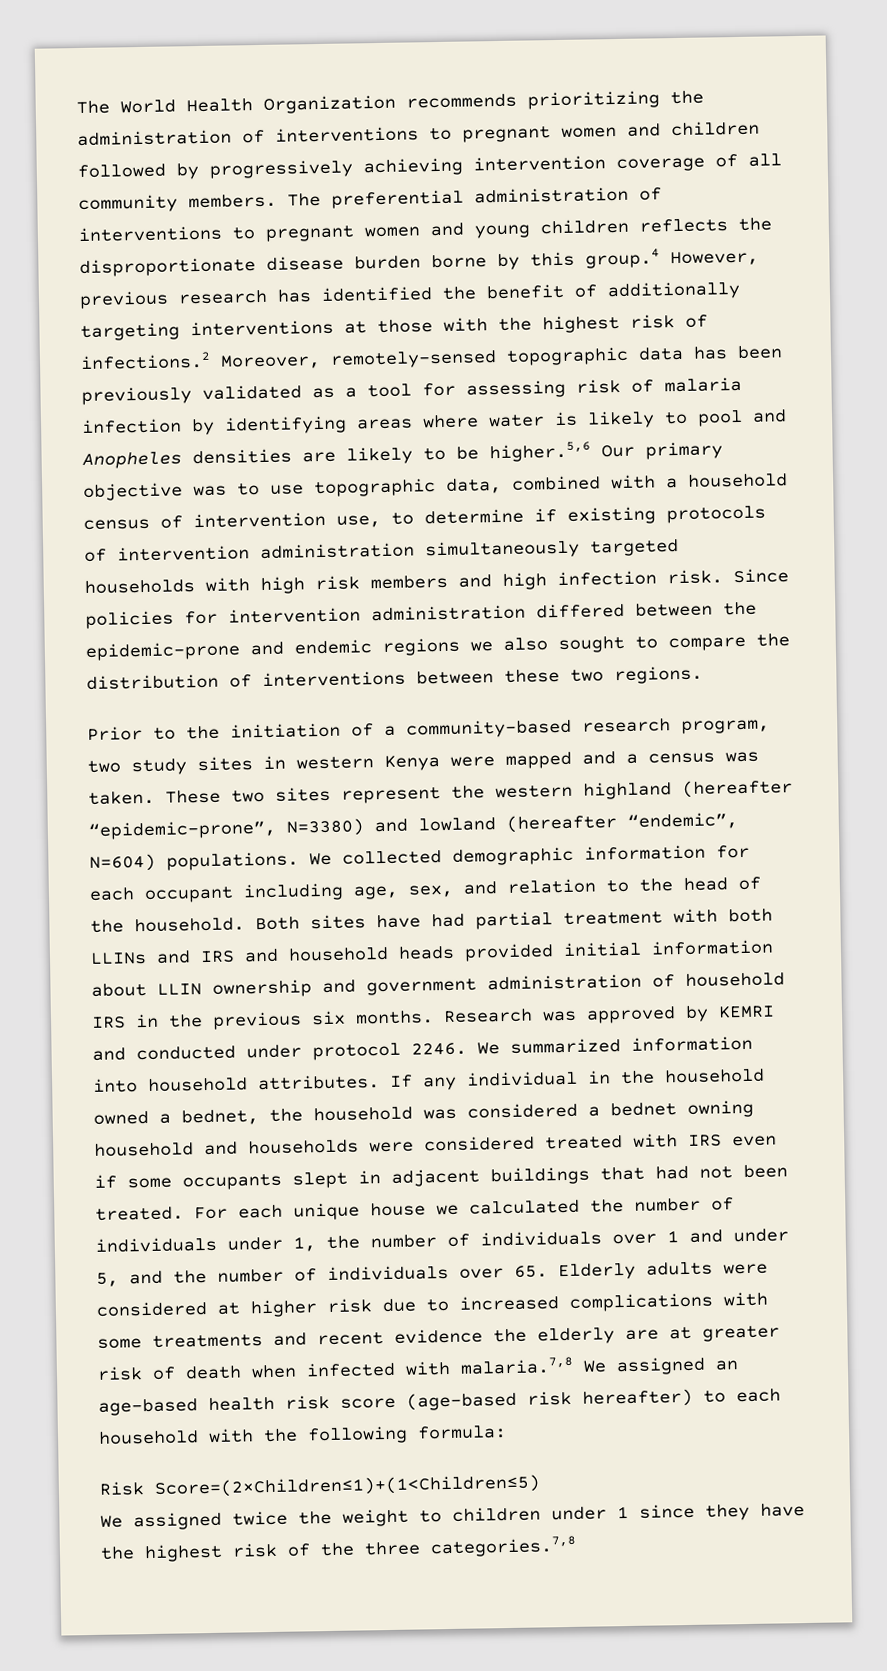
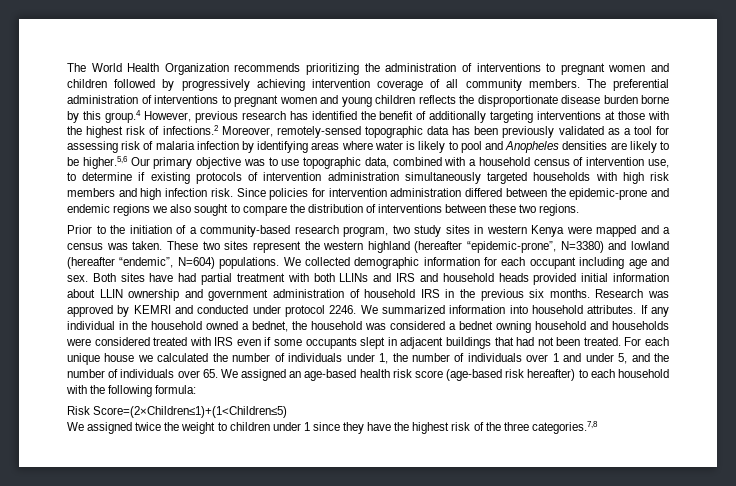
- We collected demographic information for each occupant including age, sex, and relation to the head of the household.
+ We collected demographic information for each occupant including age and sex.
- For each unique house we calculated the number of individuals under 1, the number of individuals over 1 and under 5, and the number of individuals over 65. Elderly adults were considered at higher risk due to increased complications with some treatments and recent evidence the elderly are at greater risk of death when infected with malaria.7,8 We assigned an age-based health risk score (age-based risk hereafter) to each household with the following formula:
+ For each unique house we calculated the number of individuals under 1, the number of individuals over 1 and under 5, and the number of individuals over 65. We assigned an age-based health risk score (age-based risk hereafter) to each household with the following formula:

